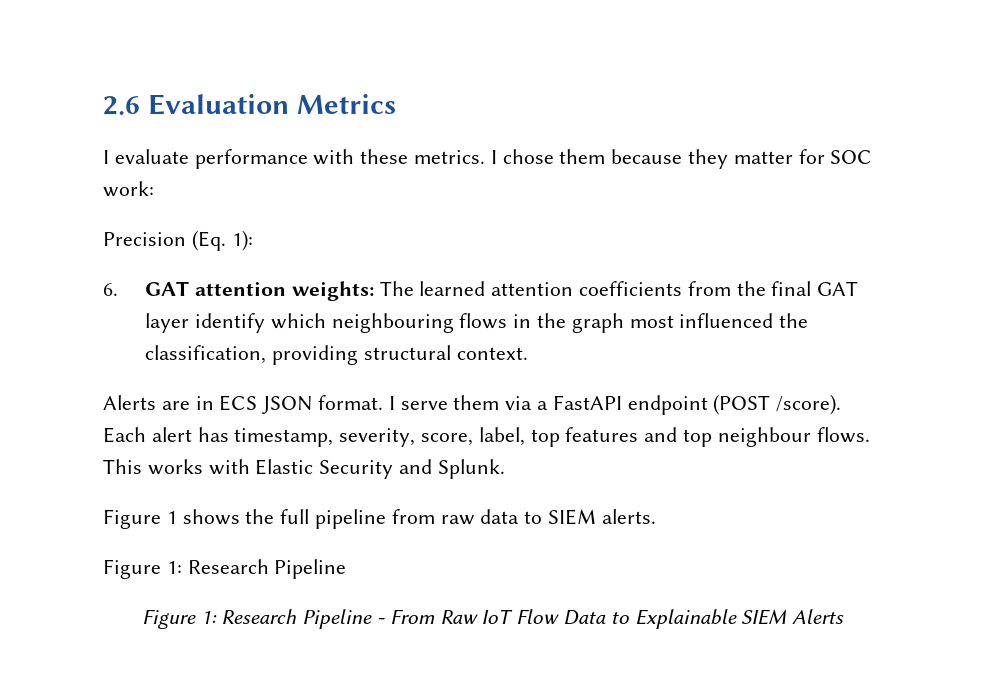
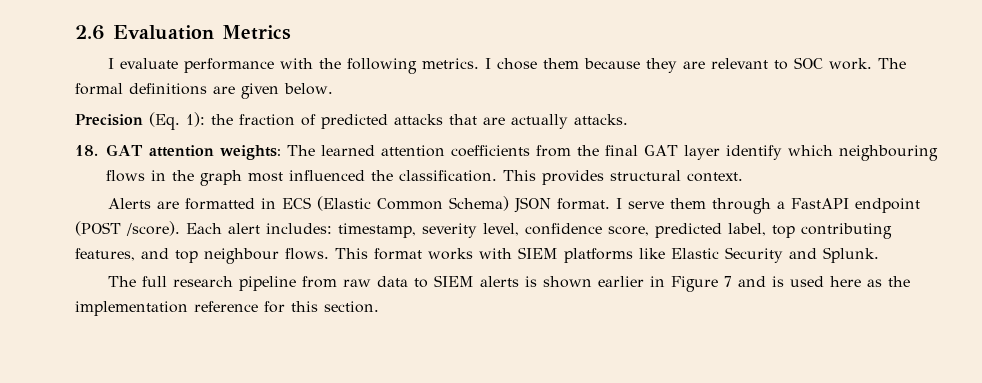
- I evaluate performance with these metrics.
+ I evaluate performance with the following metrics.
- I chose them because they matter for SOC work:
- Precision (Eq. 1):
- 6. GAT attention weights: The learned attention coefficients from the final GAT layer identify which neighbouring flows in the graph most influenced the classification, providing structural context.
+ I chose them because they are relevant to SOC work. The formal definitions are given below.
+ Precision (Eq. 1): the fraction of predicted attacks that are actually attacks.
+ 18. GAT attention weights: The learned attention coefficients from the final GAT layer identify which neighbouring flows in the graph most influenced the classification. This provides structural context.
- Alerts are in ECS JSON format.
+ Alerts are formatted in ECS (Elastic Common Schema) JSON format.
- I serve them via a FastAPI endpoint (POST /score).
+ I serve them through a FastAPI endpoint (POST /score).
- Each alert has timestamp, severity, score, label, top features and top neighbour flows.
+ Each alert includes: timestamp, severity level, confidence score, predicted label, top contributing features, and top neighbour flows.
- This works with Elastic Security and Splunk.
+ This format works with SIEM platforms like Elastic Security and Splunk.
- Figure 1 shows the full pipeline from raw data to SIEM alerts.
- Figure 1: Research Pipeline
- Figure 1: Research Pipeline - From Raw IoT Flow Data to Explainable SIEM Alerts
+ The full research pipeline from raw data to SIEM alerts is shown earlier in Figure 7 and is used here as the implementation reference for this section.

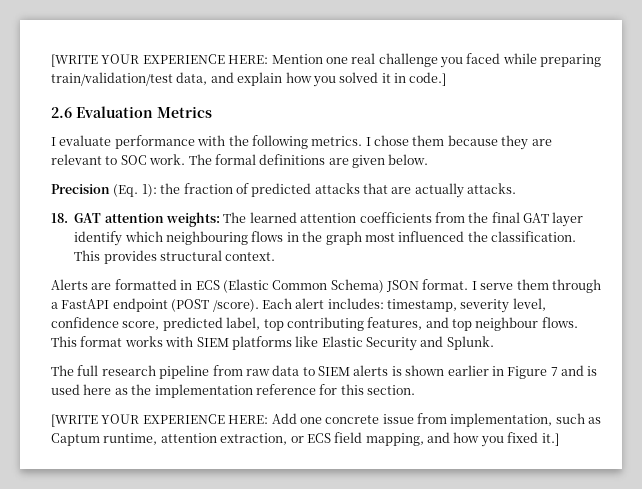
+ [WRITE YOUR EXPERIENCE HERE: Mention one real challenge you faced while preparing train/validation/test data, and explain how you solved it in code.]
+ [WRITE YOUR EXPERIENCE HERE: Add one concrete issue from implementation, such as Captum runtime, attention extraction, or ECS field mapping, and how you fixed it.]

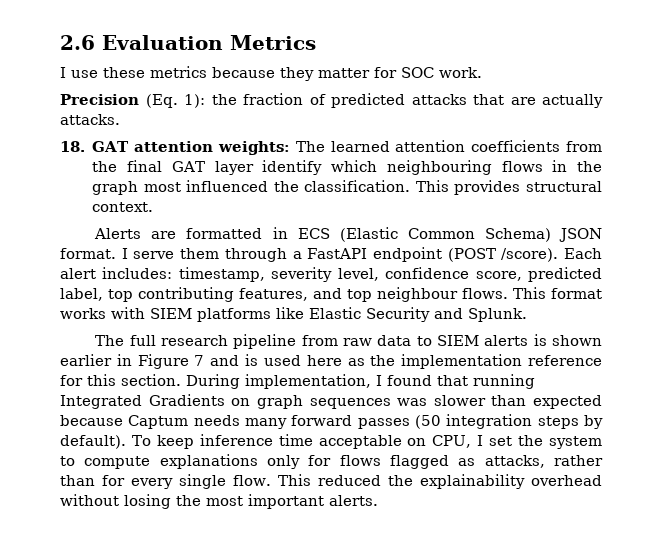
- [WRITE YOUR EXPERIENCE HERE: Mention one real challenge you faced while preparing train/validation/test data, and explain how you solved it in code.]
  2.6 Evaluation Metrics
- I evaluate performance with the following metrics. I chose them because they are relevant to SOC work. The formal definitions are given below.
+ I use these metrics because they matter for SOC work.
- The full research pipeline from raw data to SIEM alerts is shown earlier in Figure 7 and is used here as the implementation reference for this section.
- [WRITE YOUR EXPERIENCE HERE: Add one concrete issue from implementation, such as Captum runtime, attention extraction, or ECS field mapping, and how you fixed it.]
+ The full research pipeline from raw data to SIEM alerts is shown earlier in Figure 7 and is used here as the implementation reference for this section. During implementation, I found that running Integrated Gradients on graph sequences was slower than expected because Captum needs many forward passes (50 integration steps by default). To keep inference time acceptable on CPU, I set the system to compute explanations only for flows flagged as attacks, rather than for every single flow. This reduced the explainability overhead without losing the most important alerts.

